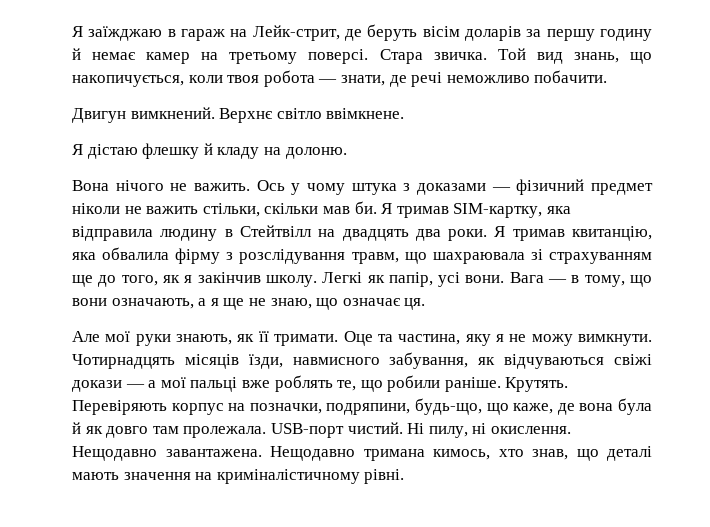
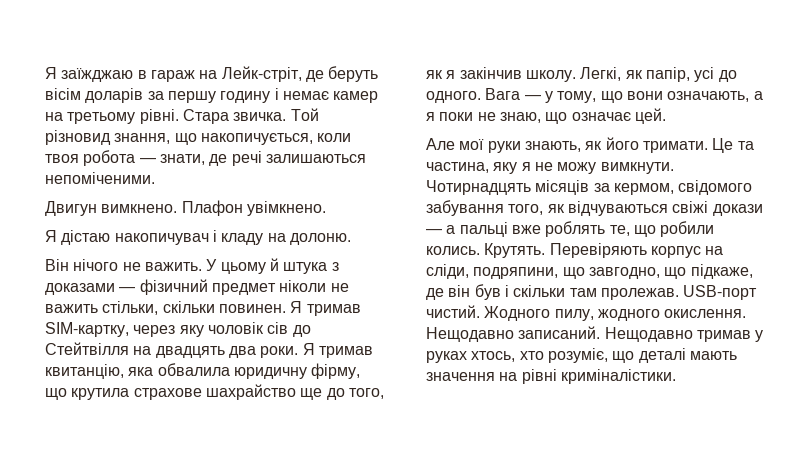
- Я заїжджаю в гараж на Лейк-стрит, де беруть вісім доларів за першу годину й немає камер на третьому поверсі.
+ Я заїжджаю в гараж на Лейк-стріт, де беруть вісім доларів за першу годину і немає камер на третьому рівні.
- Той вид знань, що накопичується, коли твоя робота — знати, де речі неможливо побачити.
+ Той різновид знання, що накопичується, коли твоя робота — знати, де речі залишаються непоміченими.
- Двигун вимкнений. Верхнє світло ввімкнене.
+ Двигун вимкнено. Плафон увімкнено.
- Я дістаю флешку й кладу на долоню.
+ Я дістаю накопичувач і кладу на долоню.
- Вона нічого не важить.
+ Він нічого не важить.
- Ось у чому штука з доказами — фізичний предмет ніколи не важить стільки, скільки мав би.
+ У цьому й штука з доказами — фізичний предмет ніколи не важить стільки, скільки повинен.
- Я тримав SIM-картку, яка відправила людину в Стейтвілл на двадцять два роки.
+ Я тримав SIM-картку, через яку чоловік сів до Стейтвілля на двадцять два роки.
- Я тримав квитанцію, яка обвалила фірму з розслідування травм, що шахраювала зі страхуванням ще до того, як я закінчив школу.
+ Я тримав квитанцію, яка обвалила юридичну фірму, що крутила страхове шахрайство ще до того, як я закінчив школу.
- Легкі як папір, усі вони.
+ Легкі, як папір, усі до одного.
- Вага — в тому, що вони означають, а я ще не знаю, що означає ця.
+ Вага — у тому, що вони означають, а я поки не знаю, що означає цей.
- Але мої руки знають, як її тримати. Оце та частина, яку я не можу вимкнути.
+ Але мої руки знають, як його тримати. Це та частина, яку я не можу вимкнути.
- Чотирнадцять місяців їзди, навмисного забування, як відчуваються свіжі докази — а мої пальці вже роблять те, що робили раніше.
+ Чотирнадцять місяців за кермом, свідомого забування того, як відчуваються свіжі докази — а пальці вже роблять те, що робили колись.
- Перевіряють корпус на позначки, подряпини, будь-що, що каже, де вона була й як довго там пролежала. USB-порт чистий. Ні пилу, ні окислення. Нещодавно завантажена. Нещодавно тримана кимось, хто знав, що деталі мають значення на криміналістичному рівні.
+ Перевіряють корпус на сліди, подряпини, що завгодно, що підкаже, де він був і скільки там пролежав. USB-порт чистий. Жодного пилу, жодного окислення. Нещодавно записаний. Нещодавно тримав у руках хтось, хто розуміє, що деталі мають значення на рівні криміналістики.

